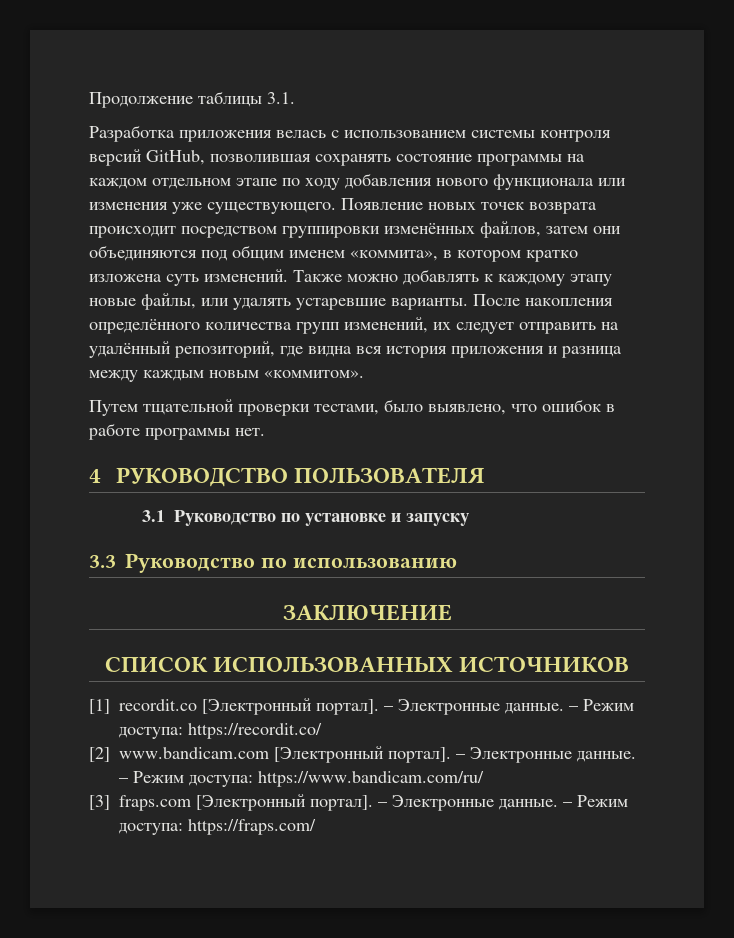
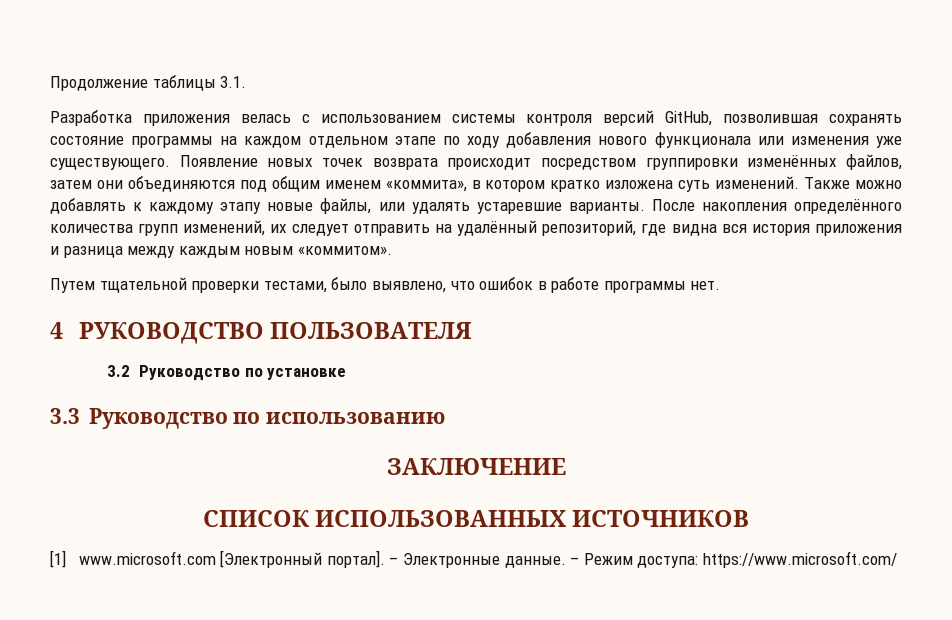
- 3.1 Руководство по установке и запуску
+ 3.2 Руководство по установке
- [1] recordit.co [Электронный портал]. – Электронные данные. – Режим доступа: https://recordit.co/
- [2] www.bandicam.com [Электронный портал]. – Электронные данные. – Режим доступа: https://www.bandicam.com/ru/
- [3] fraps.com [Электронный портал]. – Электронные данные. – Режим доступа: https://fraps.com/
+ [1] www.microsoft.com [Электронный портал]. – Электронные данные. – Режим доступа: https://www.microsoft.com/

